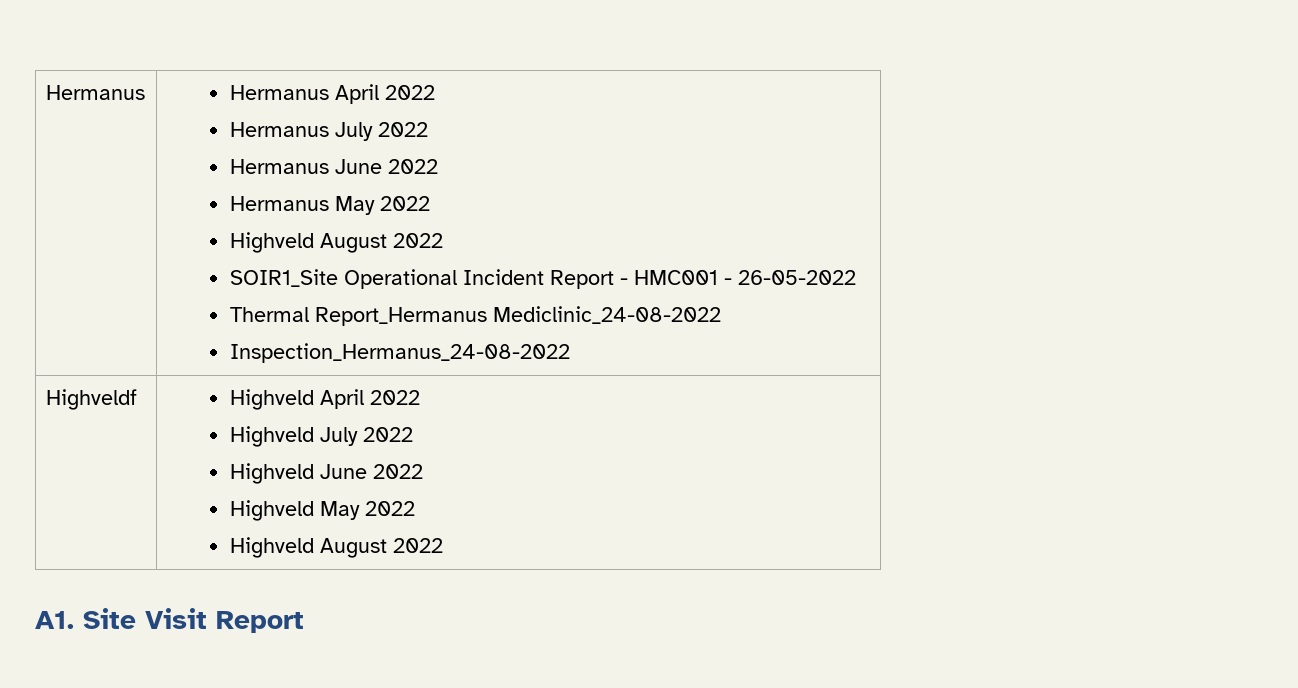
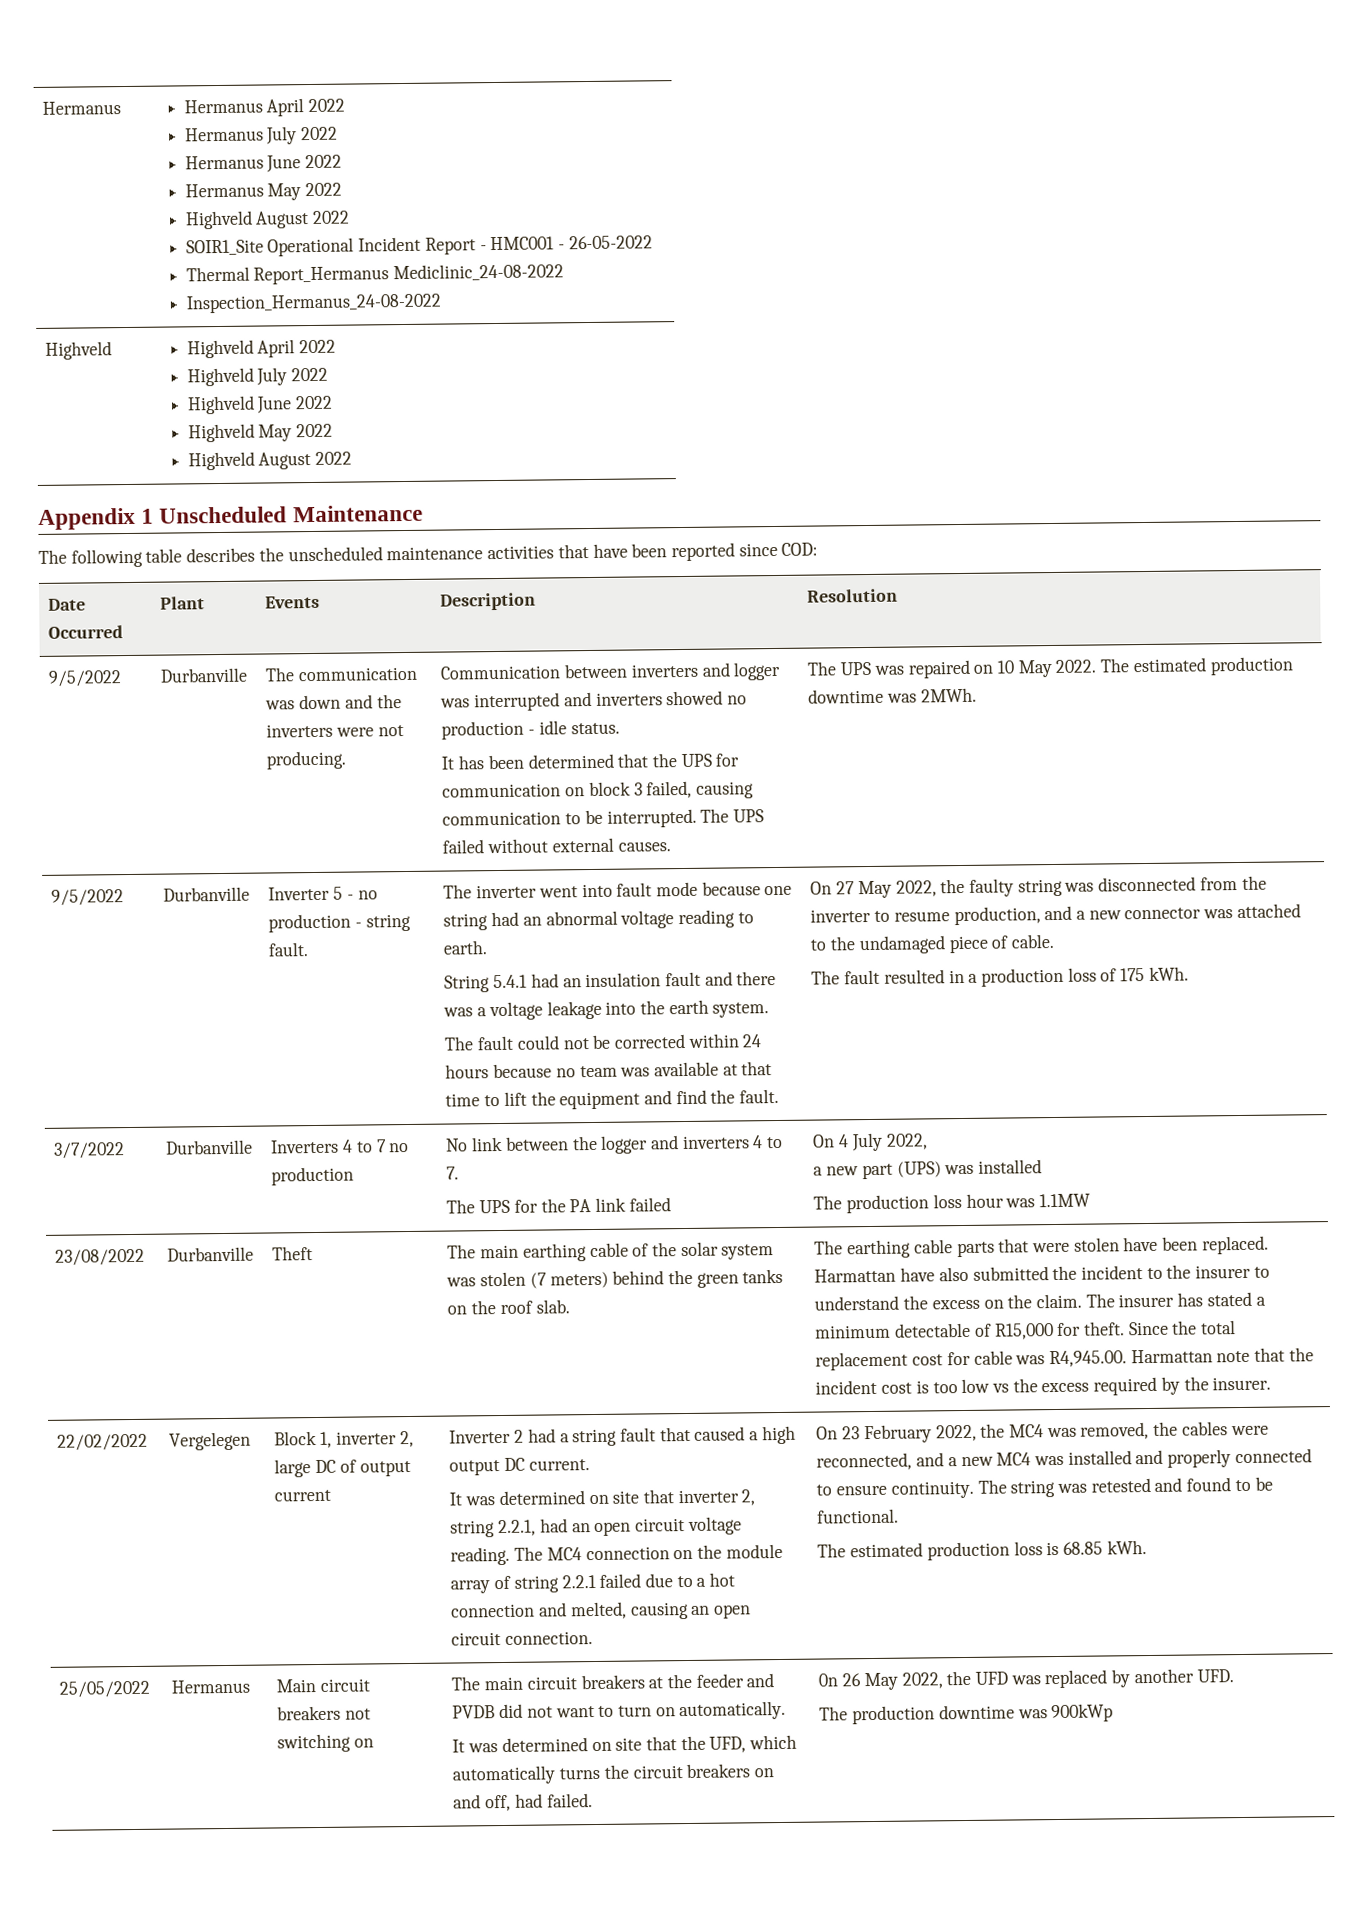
- Highveldf | Highveld April 2022
+ Highveld | Highveld April 2022
- A1. Site Visit Report
+ Appendix 1 Unscheduled Maintenance
+ The following table describes the unscheduled maintenance activities that have been reported since COD:
+ Date Occurred | Plant | Events | Description | Resolution
+ 9/5/2022 | Durbanville | The communication was down and the inverters were not producing. | Communication between inverters and logger was interrupted and inverters showed no production - idle status.
+ It has been determined that the UPS for communication on block 3 failed, causing communication to be interrupted. The UPS failed without external causes. | The UPS was repaired on 10 May 2022. The estimated production downtime was 2MWh.
+ 9/5/2022 | Durbanville | Inverter 5 - no production - string fault. | The inverter went into fault mode because one string had an abnormal voltage reading to earth.
+ String 5.4.1 had an insulation fault and there was a voltage leakage into the earth system.
+ The fault could not be corrected within 24 hours because no team was available at that time to lift the equipment and find the fault. | On 27 May 2022, the faulty string was disconnected from the inverter to resume production, and a new connector was attached to the undamaged piece of cable.
+ The fault resulted in a production loss of 175 kWh.
+ 3/7/2022 | Durbanville | Inverters 4 to 7 no production | No link between the logger and inverters 4 to 7.
+ The UPS for the PA link failed | On 4 July 2022,
+ a new part (UPS) was installed
+ The production loss hour was 1.1MW
+ 23/08/2022 | Durbanville | Theft | The main earthing cable of the solar system was stolen (7 meters) behind the green tanks on the roof slab. | The earthing cable parts that were stolen have been replaced. Harmattan have also submitted the incident to the insurer to understand the excess on the claim. The insurer has stated a minimum detectable of R15,000 for theft. Since the total replacement cost for cable was R4,945.00. Harmattan note that the incident cost is too low vs the excess required by the insurer.
+ 22/02/2022 | Vergelegen | Block 1, inverter 2, large DC of output current | Inverter 2 had a string fault that caused a high output DC current.
+ It was determined on site that inverter 2, string 2.2.1, had an open circuit voltage reading. The MC4 connection on the module array of string 2.2.1 failed due to a hot connection and melted, causing an open circuit connection. | On 23 February 2022, the MC4 was removed, the cables were reconnected, and a new MC4 was installed and properly connected to ensure continuity. The string was retested and found to be functional.
+ The estimated production loss is 68.85 kWh.
+ 25/05/2022 | Hermanus | Main circuit breakers not switching on | The main circuit breakers at the feeder and PVDB did not want to turn on automatically.
+ It was determined on site that the UFD, which automatically turns the circuit breakers on and off, had failed. | 0n 26 May 2022, the UFD was replaced by another UFD.
+ The production downtime was 900kWp

